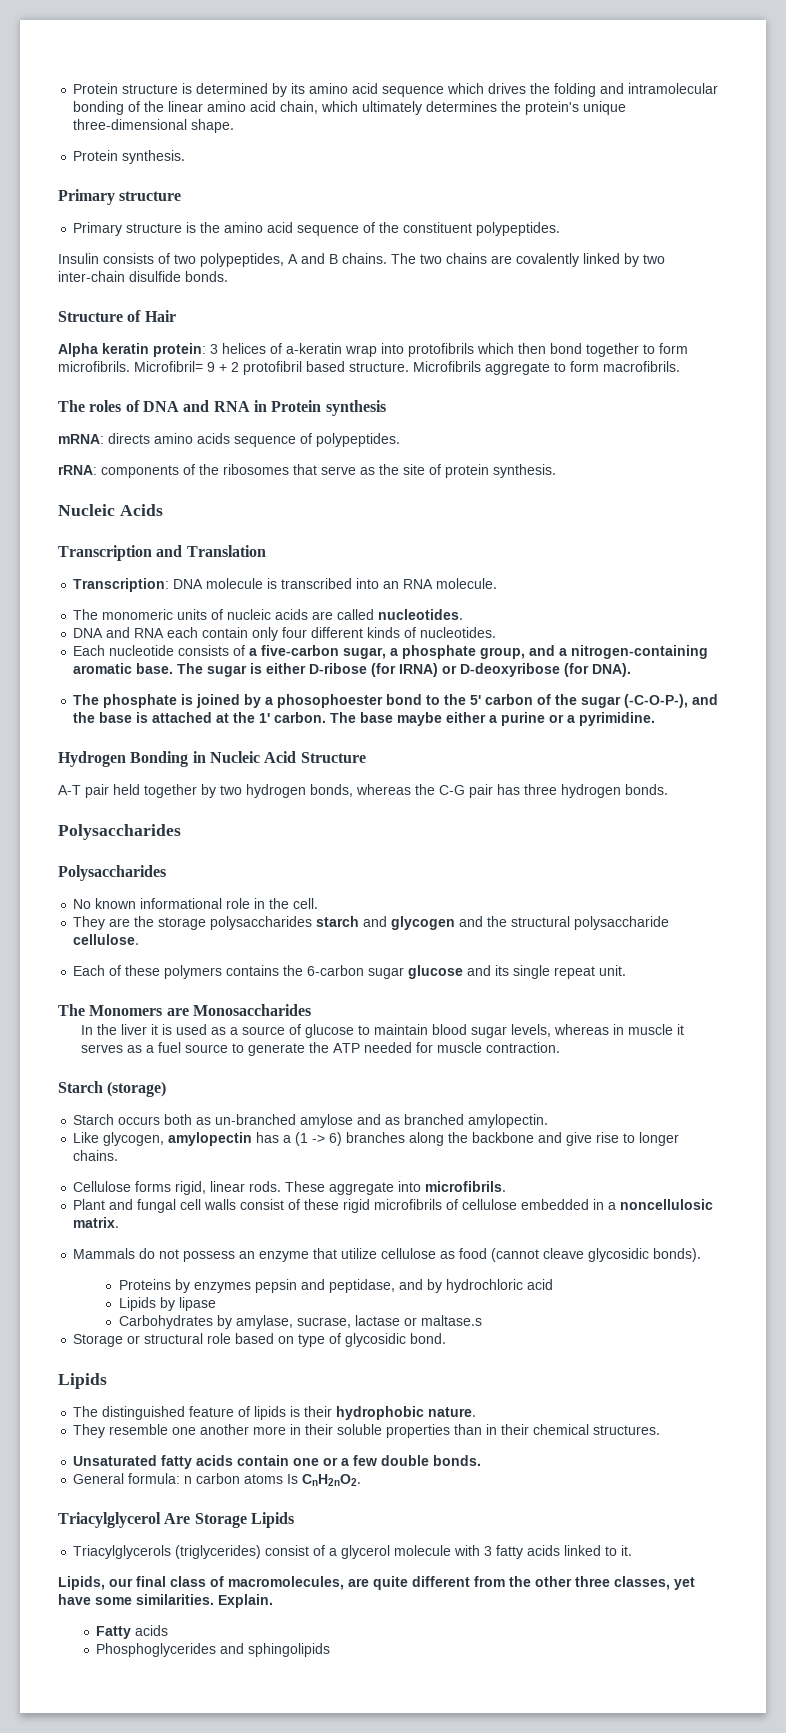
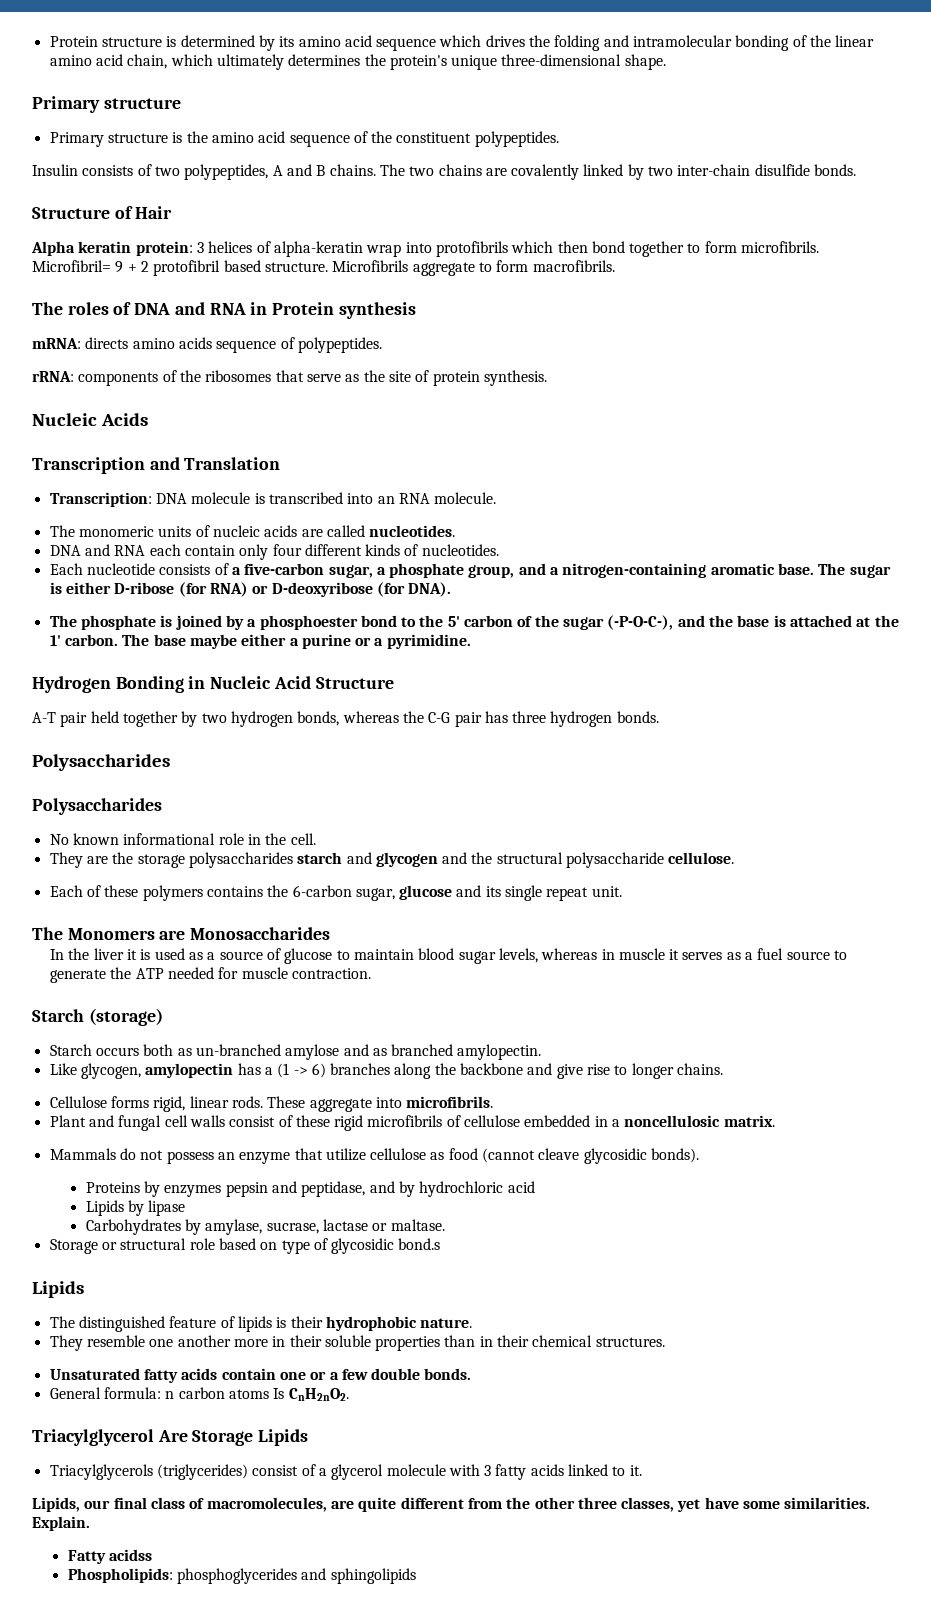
- Protein synthesis.
- Alpha keratin protein: 3 helices of a-keratin wrap into protofibrils which then bond together to form microfibrils.
+ Alpha keratin protein: 3 helices of alpha-keratin wrap into protofibrils which then bond together to form microfibrils.
- The sugar is either D-ribose (for IRNA) or D-deoxyribose (for DNA).
+ The sugar is either D-ribose (for RNA) or D-deoxyribose (for DNA).
- The phosphate is joined by a phosophoester bond to the 5' carbon of the sugar (-C-O-P-), and the base is attached at the 1' carbon.
+ The phosphate is joined by a phosphoester bond to the 5' carbon of the sugar (-P-O-C-), and the base is attached at the 1' carbon.
- Each of these polymers contains the 6-carbon sugar glucose and its single repeat unit.
+ Each of these polymers contains the 6-carbon sugar, glucose and its single repeat unit.
- Carbohydrates by amylase, sucrase, lactase or maltase.s
+ Carbohydrates by amylase, sucrase, lactase or maltase.
- Storage or structural role based on type of glycosidic bond.
+ Storage or structural role based on type of glycosidic bond.s
- Fatty acids
- Phosphoglycerides and sphingolipids
+ Fatty acidss
+ Phospholipids: phosphoglycerides and sphingolipids

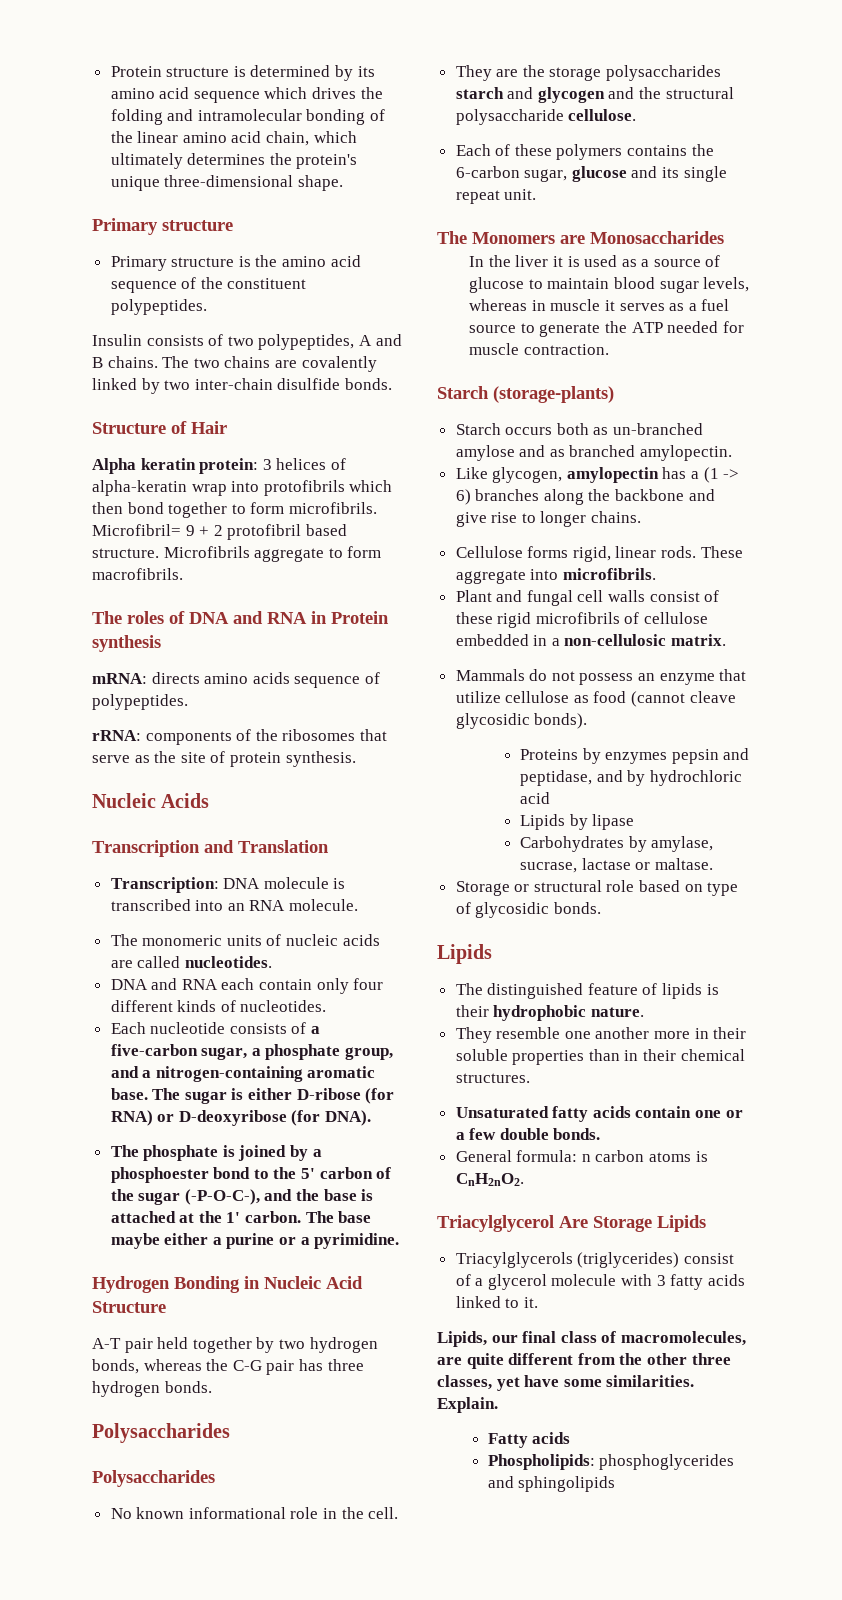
- Starch (storage)
+ Starch (storage-plants)
- Plant and fungal cell walls consist of these rigid microfibrils of cellulose embedded in a noncellulosic matrix.
+ Plant and fungal cell walls consist of these rigid microfibrils of cellulose embedded in a non-cellulosic matrix.
- Storage or structural role based on type of glycosidic bond.s
+ Storage or structural role based on type of glycosidic bonds.
- General formula: n carbon atoms Is CnH2nO2.
+ General formula: n carbon atoms is CnH2nO2.
- Fatty acidss
+ Fatty acids

